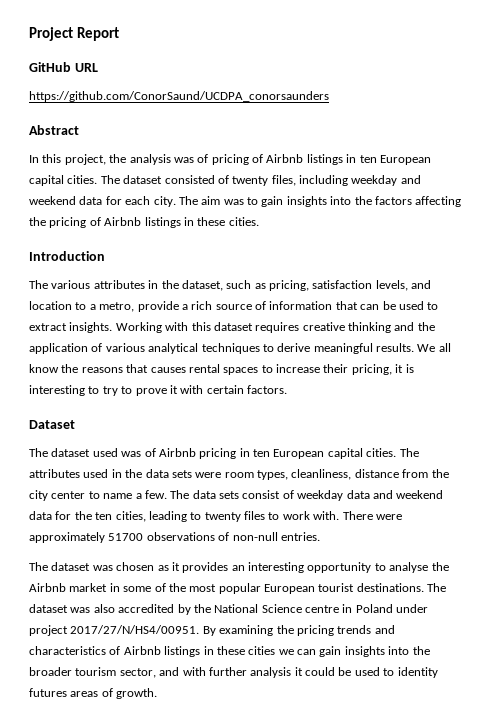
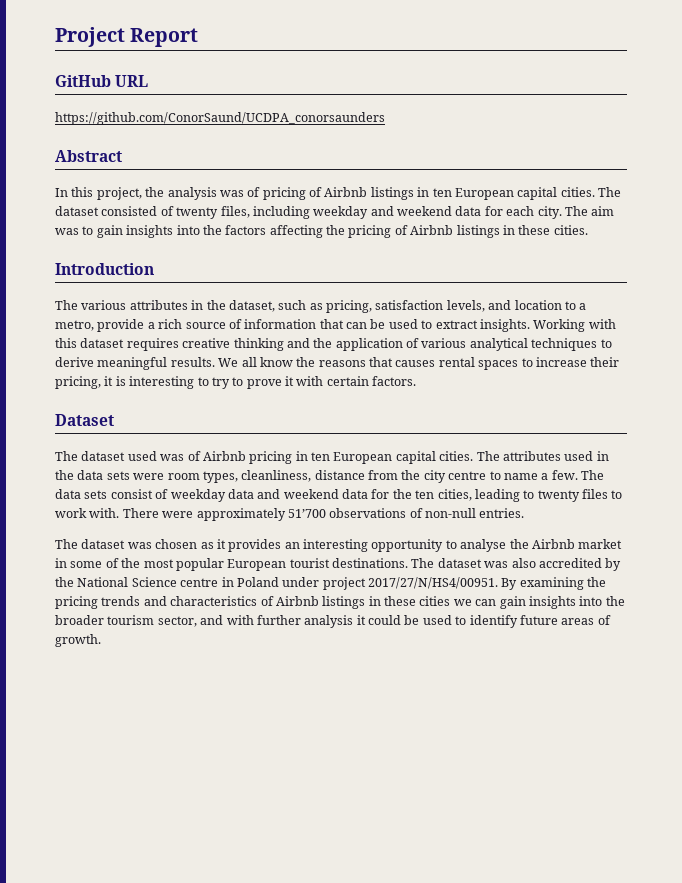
- The attributes used in the data sets were room types, cleanliness, distance from the city center to name a few.
+ The attributes used in the data sets were room types, cleanliness, distance from the city centre to name a few.
- There were approximately 51700 observations of non-null entries.
+ There were approximately 51’700 observations of non-null entries.
- By examining the pricing trends and characteristics of Airbnb listings in these cities we can gain insights into the broader tourism sector, and with further analysis it could be used to identity futures areas of growth.
+ By examining the pricing trends and characteristics of Airbnb listings in these cities we can gain insights into the broader tourism sector, and with further analysis it could be used to identify future areas of growth.

